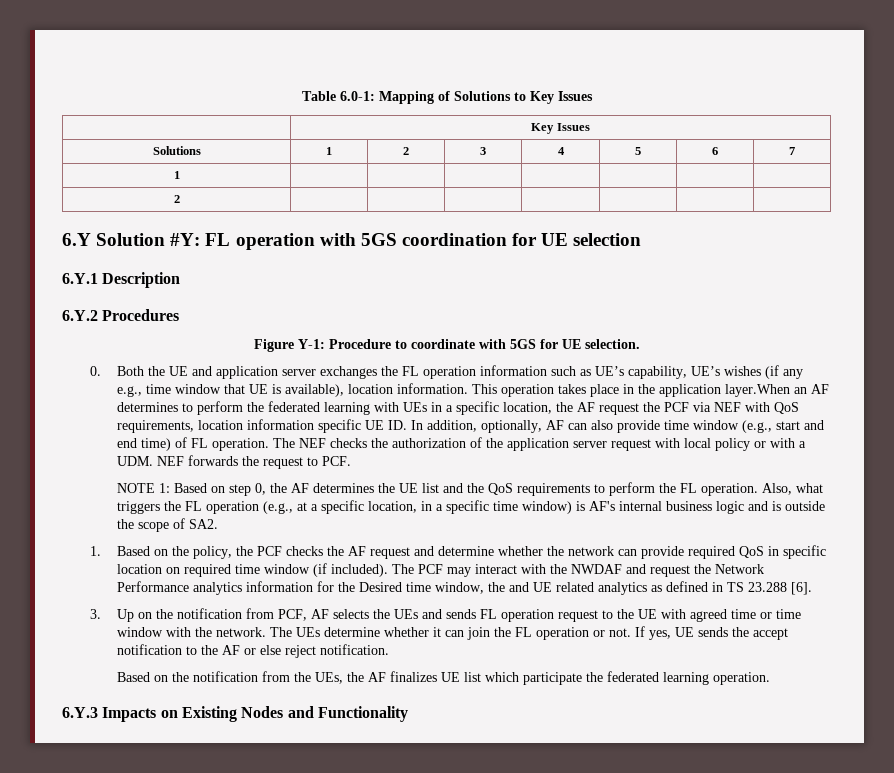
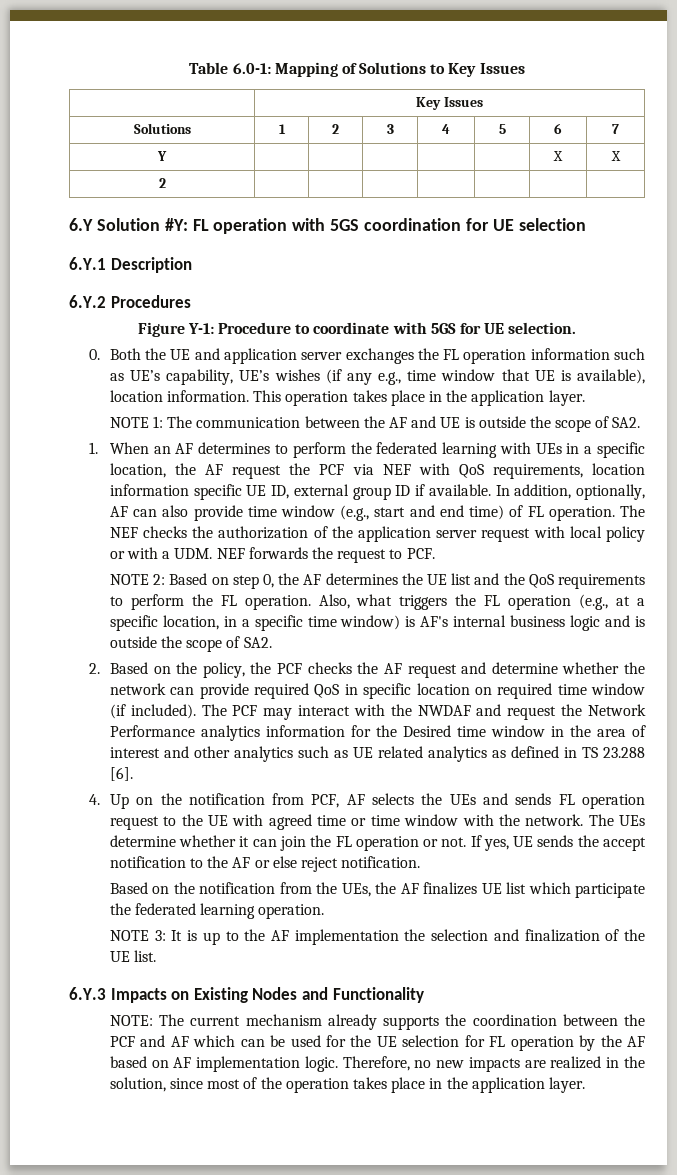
- 1 | | | | | | |
+ Y | | | | | | X | X
- This operation takes place in the application layer.When an AF determines to perform the federated learning with UEs in a specific location, the AF request the PCF via NEF with QoS requirements, location information specific UE ID. In addition, optionally, AF can also provide time window (e.g., start and end time) of FL operation.
+ This operation takes place in the application layer.
+ NOTE 1: The communication between the AF and UE is outside the scope of SA2.
+ 1. When an AF determines to perform the federated learning with UEs in a specific location, the AF request the PCF via NEF with QoS requirements, location information specific UE ID, external group ID if available. In addition, optionally, AF can also provide time window (e.g., start and end time) of FL operation.
- NOTE 1: Based on step 0, the AF determines the UE list and the QoS requirements to perform the FL operation.
+ NOTE 2: Based on step 0, the AF determines the UE list and the QoS requirements to perform the FL operation.
- 1. Based on the policy, the PCF checks the AF request and determine whether the network can provide required QoS in specific location on required time window (if included).
+ 2. Based on the policy, the PCF checks the AF request and determine whether the network can provide required QoS in specific location on required time window (if included).
- The PCF may interact with the NWDAF and request the Network Performance analytics information for the Desired time window, the and UE related analytics as defined in TS 23.288 [6].
+ The PCF may interact with the NWDAF and request the Network Performance analytics information for the Desired time window in the area of interest and other analytics such as UE related analytics as defined in TS 23.288 [6].
- 3. Up on the notification from PCF, AF selects the UEs and sends FL operation request to the UE with agreed time or time window with the network.
+ 4. Up on the notification from PCF, AF selects the UEs and sends FL operation request to the UE with agreed time or time window with the network.
+ NOTE 3: It is up to the AF implementation the selection and finalization of the UE list.
+ NOTE: The current mechanism already supports the coordination between the PCF and AF which can be used for the UE selection for FL operation by the AF based on AF implementation logic. Therefore, no new impacts are realized in the solution, since most of the operation takes place in the application layer.

